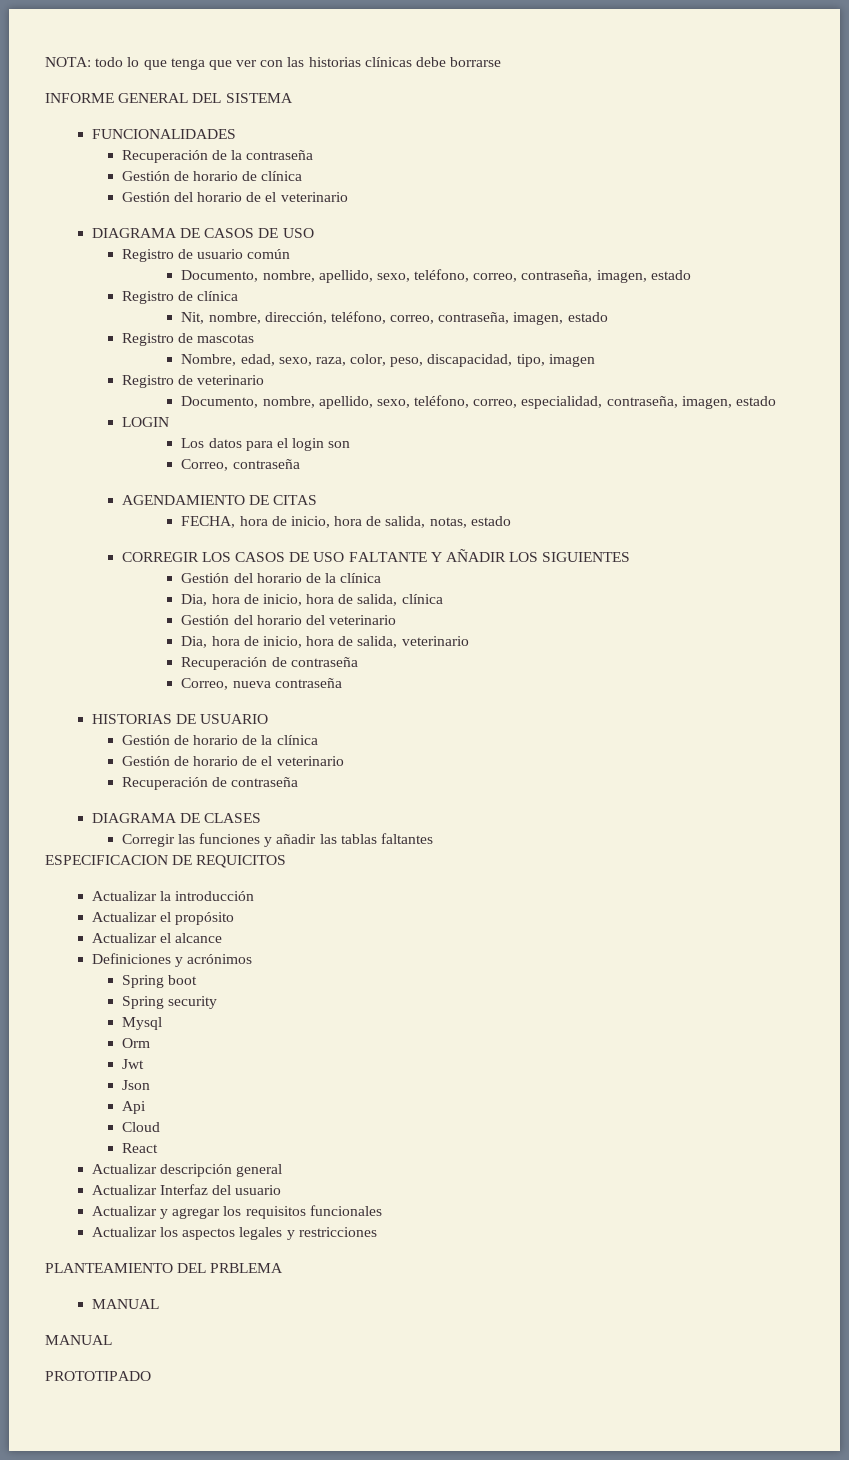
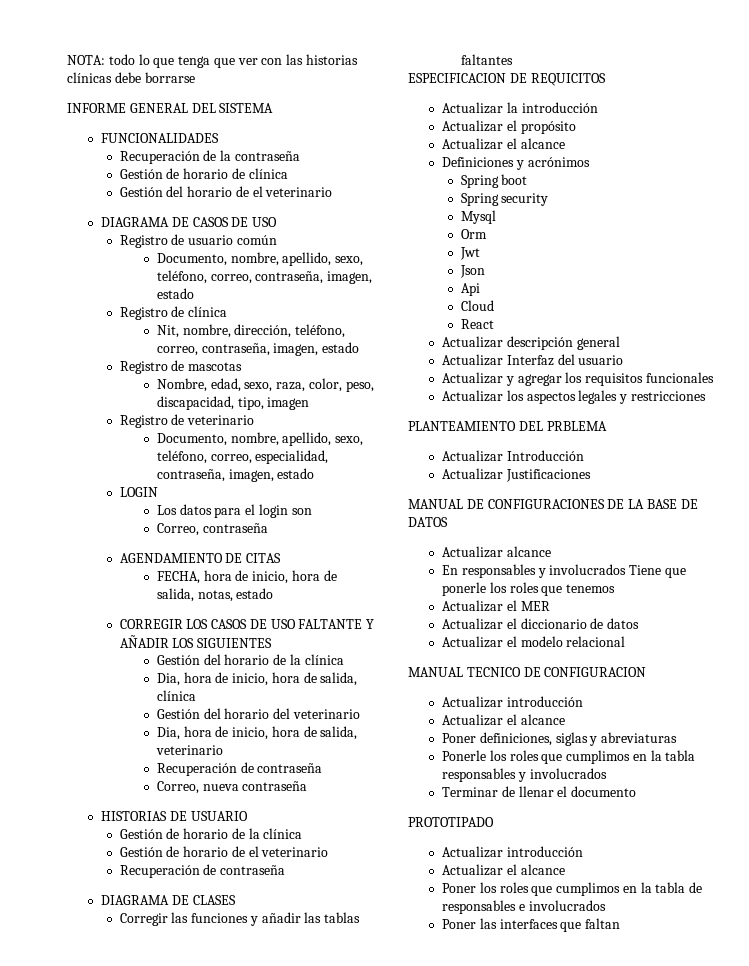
  PLANTEAMIENTO DEL PRBLEMA
- MANUAL
- MANUAL
+ Actualizar Introducción
+ Actualizar Justificaciones
+ MANUAL DE CONFIGURACIONES DE LA BASE DE DATOS
+ Actualizar alcance
+ En responsables y involucrados Tiene que ponerle los roles que tenemos
+ Actualizar el MER
+ Actualizar el diccionario de datos
+ Actualizar el modelo relacional
+ MANUAL TECNICO DE CONFIGURACION
+ Actualizar introducción
+ Actualizar el alcance
+ Poner definiciones, siglas y abreviaturas
+ Ponerle los roles que cumplimos en la tabla responsables y involucrados
+ Terminar de llenar el documento
  PROTOTIPADO
+ Actualizar introducción
+ Actualizar el alcance
+ Poner los roles que cumplimos en la tabla de responsables e involucrados
+ Poner las interfaces que faltan

